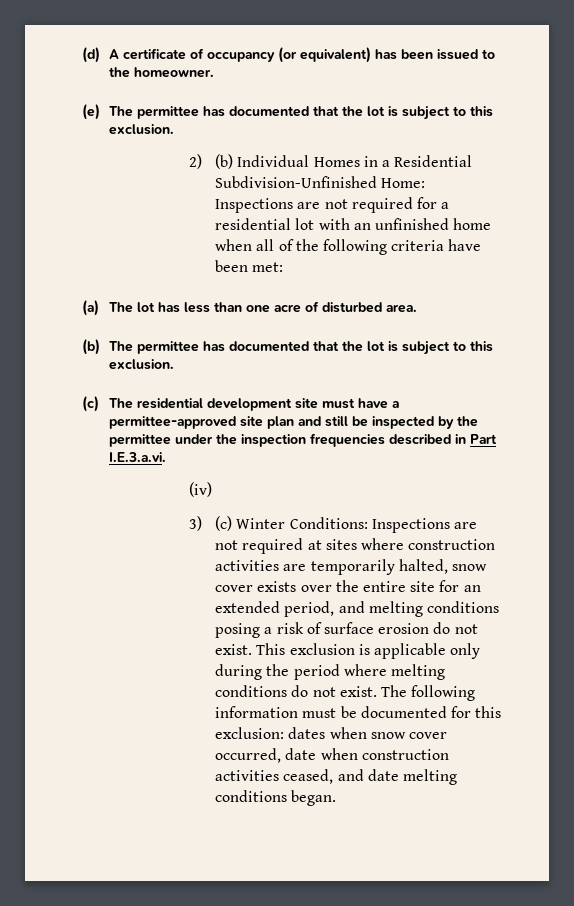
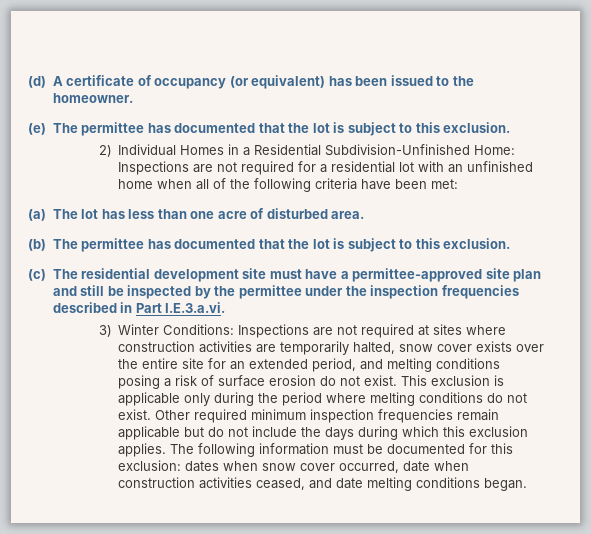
- 2) (b) Individual Homes in a Residential Subdivision-Unfinished Home: Inspections are not required for a residential lot with an unfinished home when all of the following criteria have been met:
+ 2) Individual Homes in a Residential Subdivision-Unfinished Home: Inspections are not required for a residential lot with an unfinished home when all of the following criteria have been met:
- (iv)
- 3) (c) Winter Conditions: Inspections are not required at sites where construction activities are temporarily halted, snow cover exists over the entire site for an extended period, and melting conditions posing a risk of surface erosion do not exist.
+ 3) Winter Conditions: Inspections are not required at sites where construction activities are temporarily halted, snow cover exists over the entire site for an extended period, and melting conditions posing a risk of surface erosion do not exist.
+ Other required minimum inspection frequencies remain applicable but do not include the days during which this exclusion applies.

